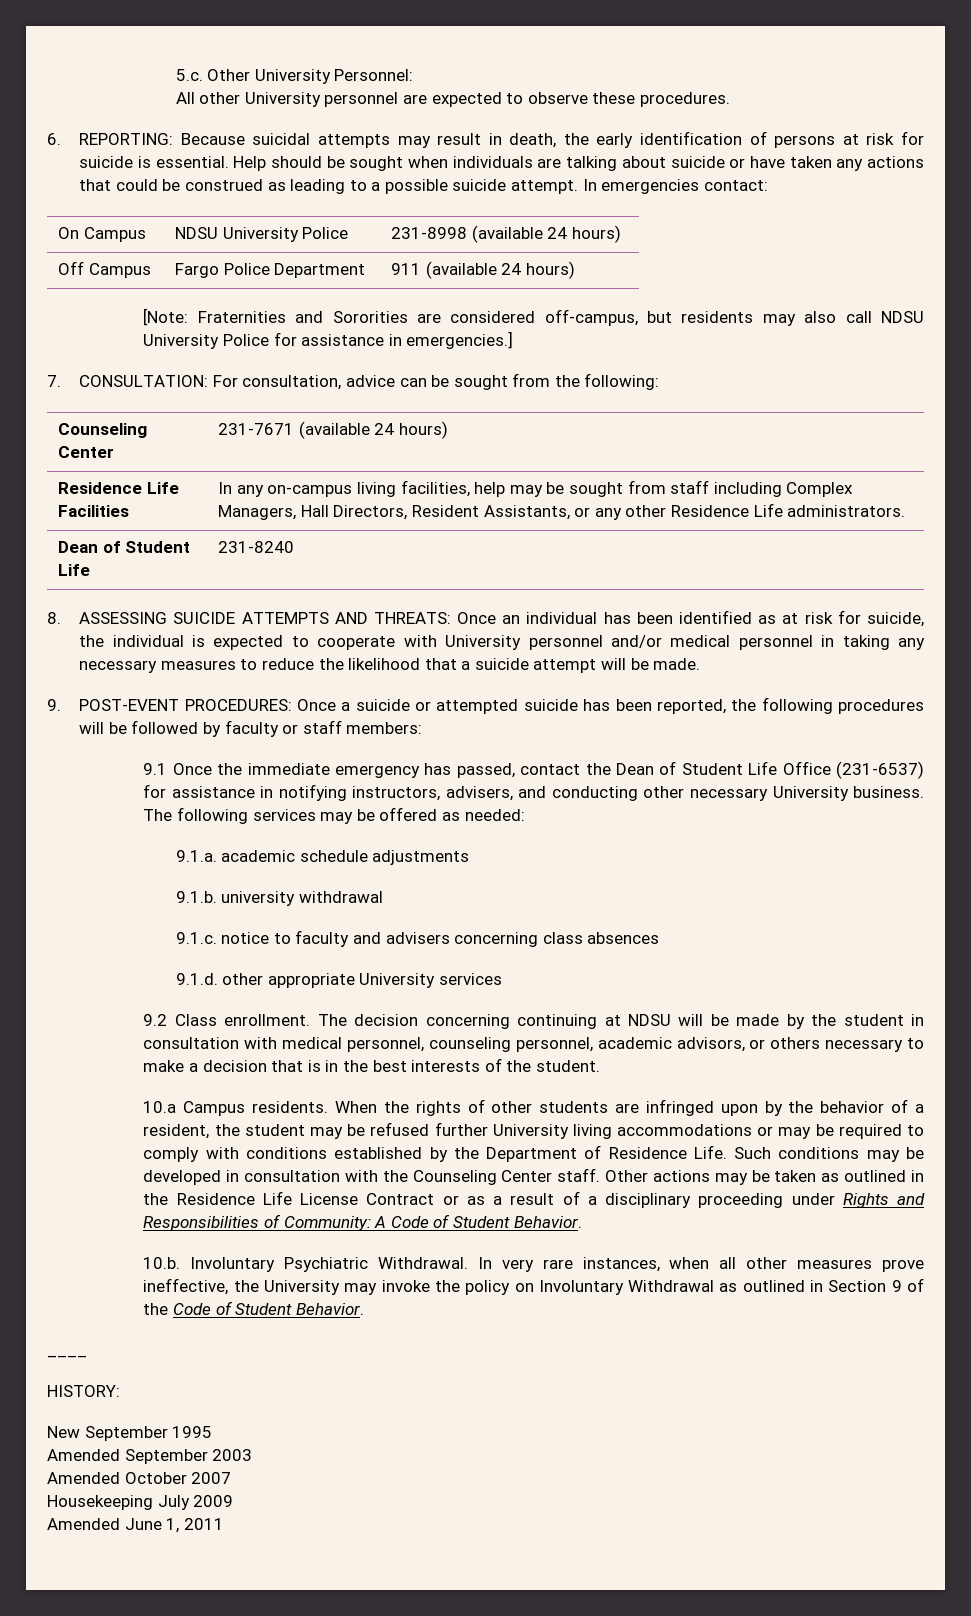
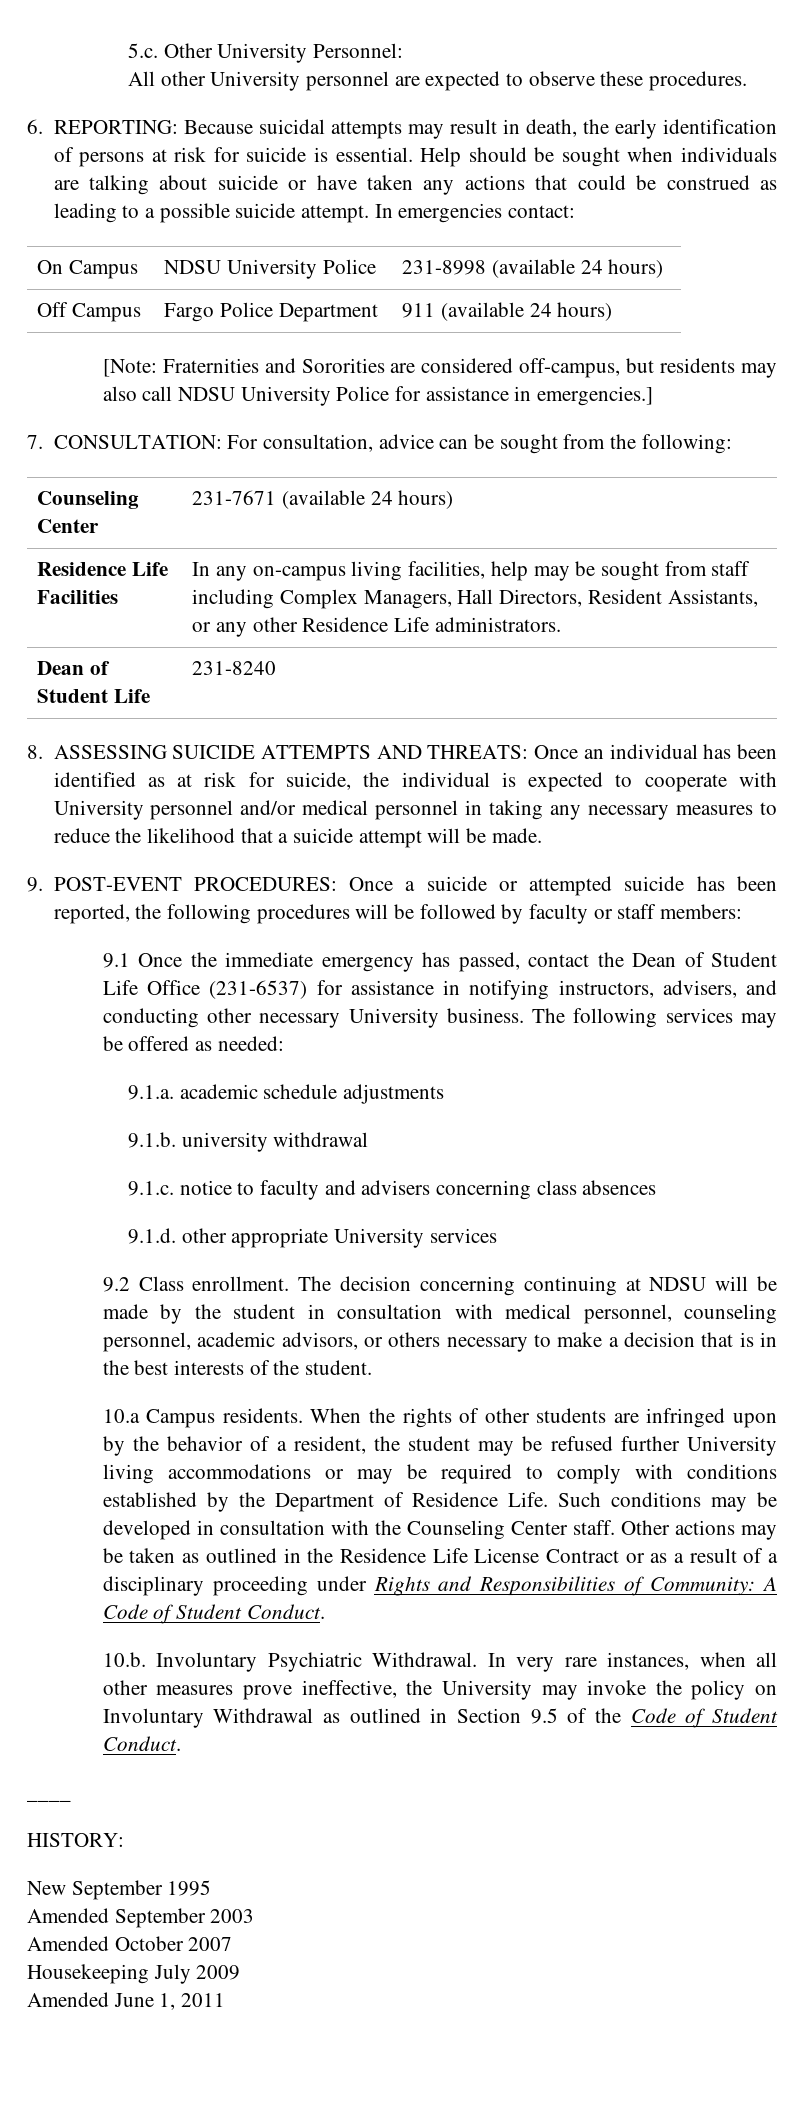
- Other actions may be taken as outlined in the Residence Life License Contract or as a result of a disciplinary proceeding under Rights and Responsibilities of Community: A Code of Student Behavior.
+ Other actions may be taken as outlined in the Residence Life License Contract or as a result of a disciplinary proceeding under Rights and Responsibilities of Community: A Code of Student Conduct.
- In very rare instances, when all other measures prove ineffective, the University may invoke the policy on Involuntary Withdrawal as outlined in Section 9 of the Code of Student Behavior.
+ In very rare instances, when all other measures prove ineffective, the University may invoke the policy on Involuntary Withdrawal as outlined in Section 9.5 of the Code of Student Conduct.

